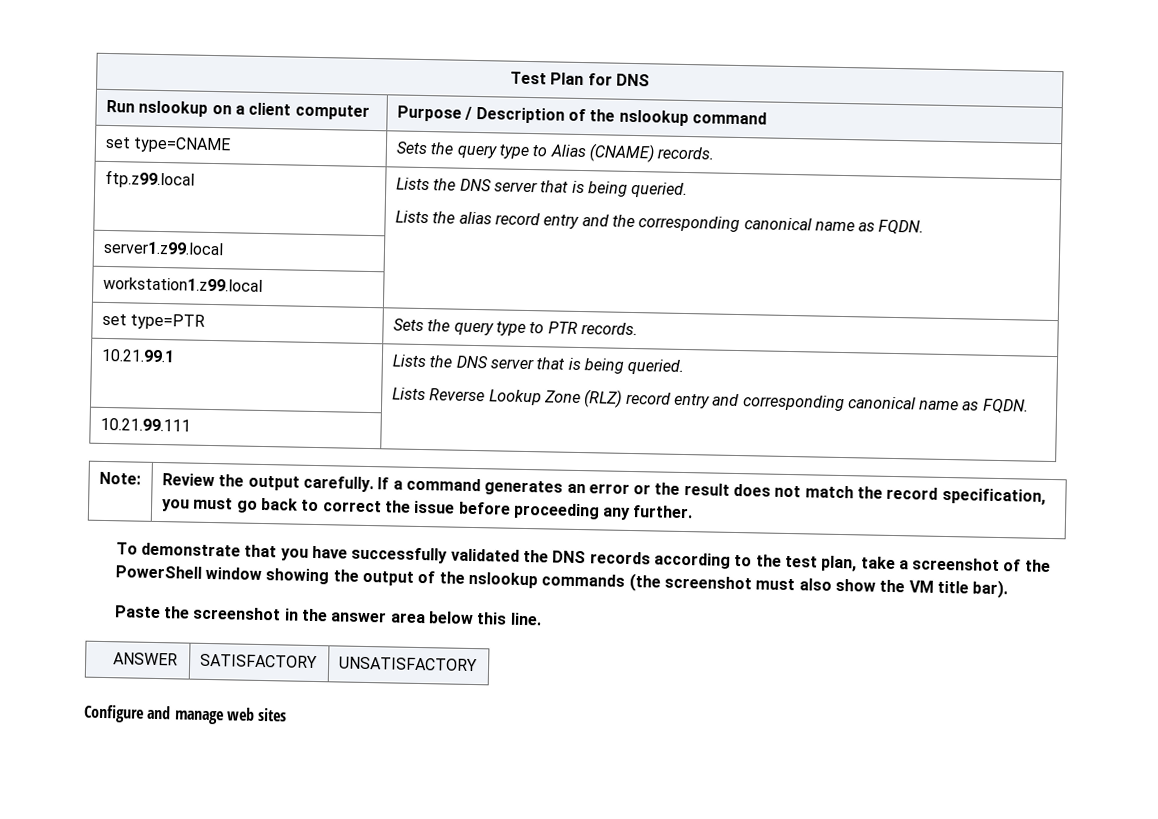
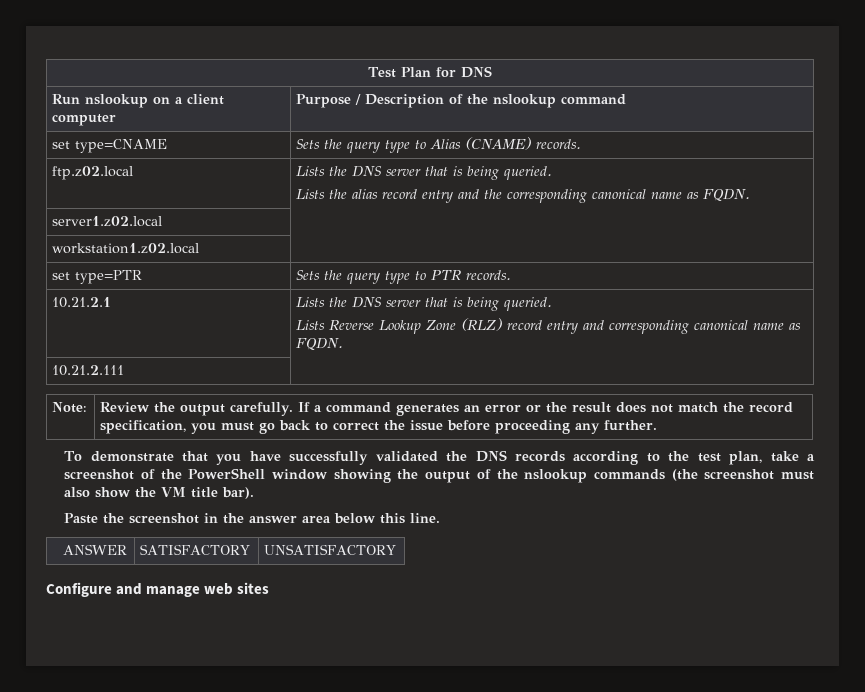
- ftp.z99.local | Lists the DNS server that is being queried.
+ ftp.z02.local | Lists the DNS server that is being queried.
- server1.z99.local |
- workstation1.z99.local |
+ server1.z02.local |
+ workstation1.z02.local |
- 10.21.99.1 | Lists the DNS server that is being queried.
+ 10.21.2.1 | Lists the DNS server that is being queried.
- 10.21.99.111 |
+ 10.21.2.111 |

